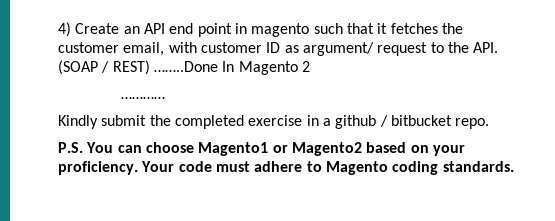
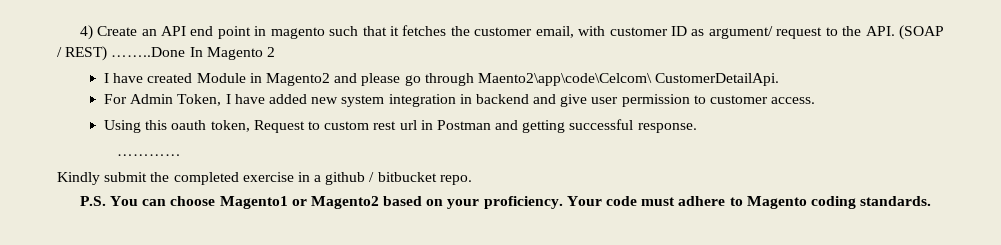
+ I have created Module in Magento2 and please go through Maento2\app\code\Celcom\ CustomerDetailApi.
+ For Admin Token, I have added new system integration in backend and give user permission to customer access.
+ Using this oauth token, Request to custom rest url in Postman and getting successful response.

